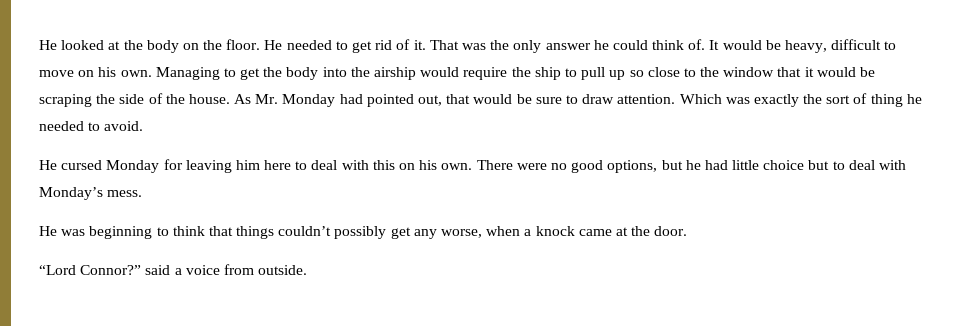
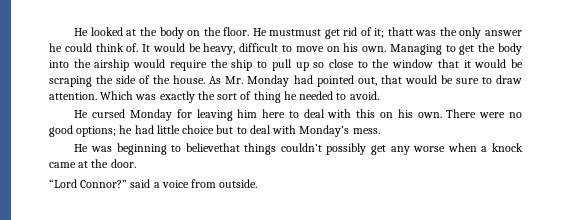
- He needed to get rid of it. That was the only answer he could think of.
+ He mustmust get rid of it; thatt was the only answer he could think of.
- There were no good options, but he had little choice but to deal with Monday’s mess.
+ There were no good options; he had little choice but to deal with Monday’s mess.
- He was beginning to think that things couldn’t possibly get any worse, when a knock came at the door.
+ He was beginning to believethat things couldn’t possibly get any worse when a knock came at the door.

